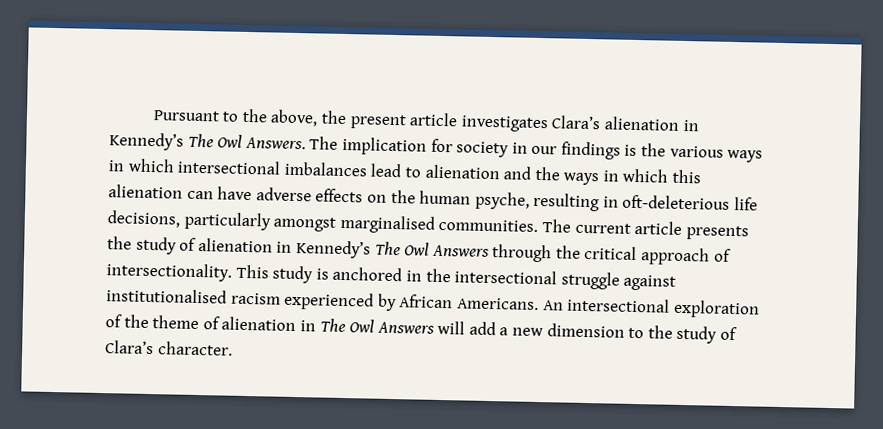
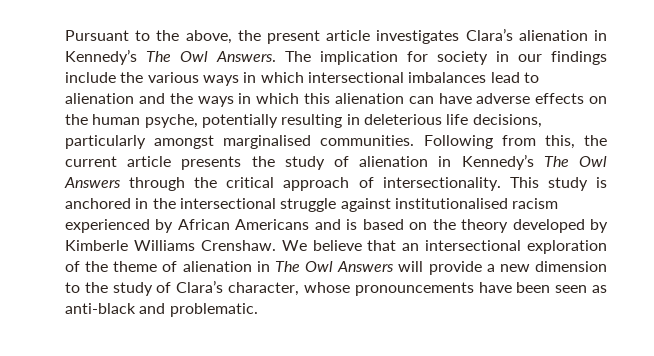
- The implication for society in our findings is the various ways in which intersectional imbalances lead to alienation and the ways in which this alienation can have adverse effects on the human psyche, resulting in oft-deleterious life decisions, particularly amongst marginalised communities.
+ The implication for society in our findings include the various ways in which intersectional imbalances lead to alienation and the ways in which this alienation can have adverse effects on the human psyche, potentially resulting in deleterious life decisions, particularly amongst marginalised communities.
- The current article presents the study of alienation in Kennedy’s The Owl Answers through the critical approach of intersectionality.
+ Following from this, the current article presents the study of alienation in Kennedy’s The Owl Answers through the critical approach of intersectionality.
- This study is anchored in the intersectional struggle against institutionalised racism experienced by African Americans. An intersectional exploration of the theme of alienation in The Owl Answers will add a new dimension to the study of Clara’s character.
+ This study is anchored in the intersectional struggle against institutionalised racism experienced by African Americans and is based on the theory developed by Kimberle Williams Crenshaw. We believe that an intersectional exploration of the theme of alienation in The Owl Answers will provide a new dimension to the study of Clara’s character, whose pronouncements have been seen as anti-black and problematic.

